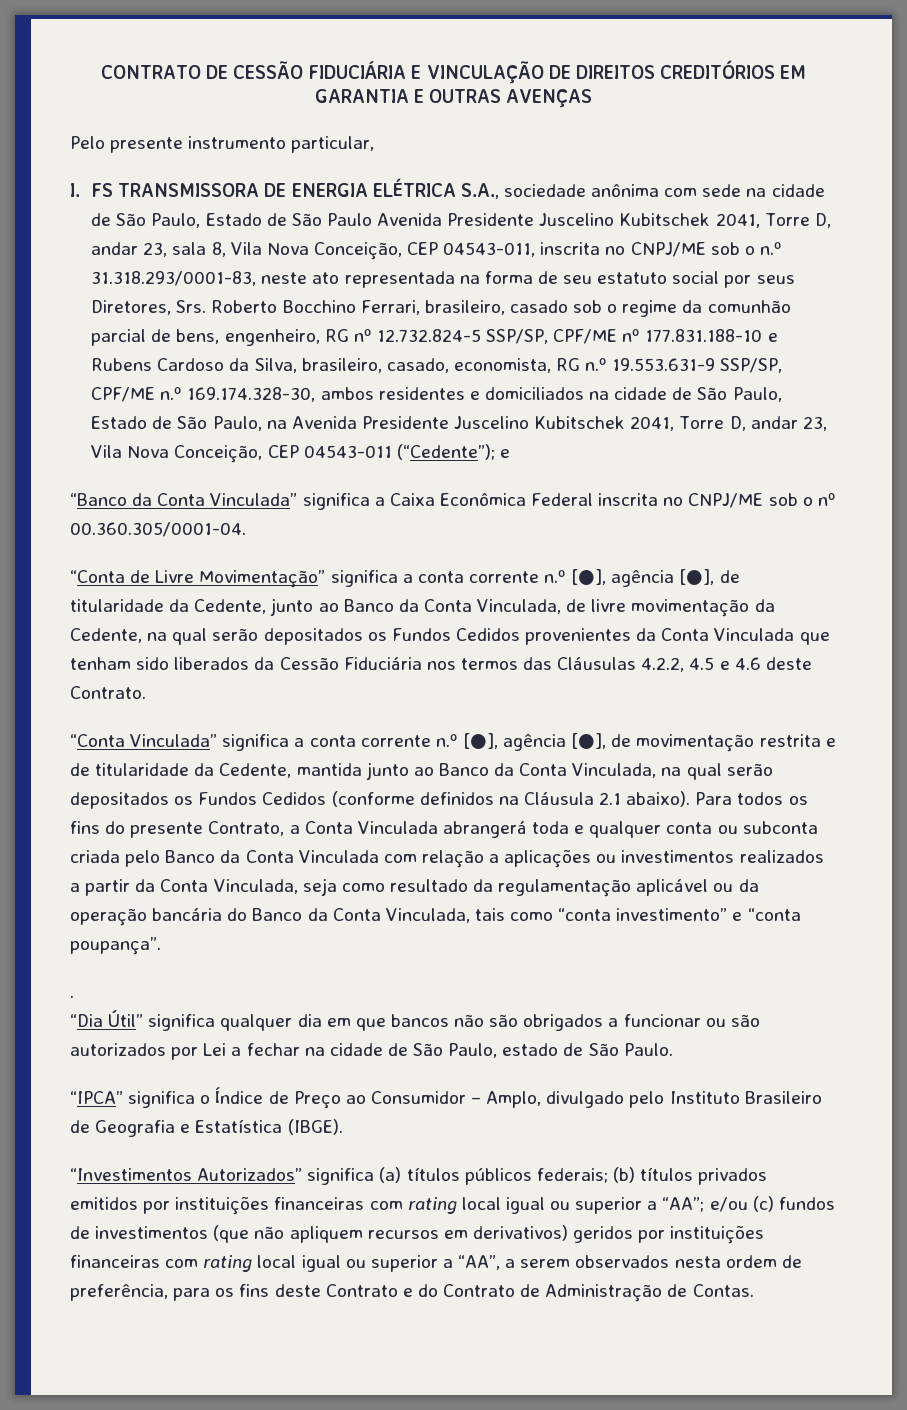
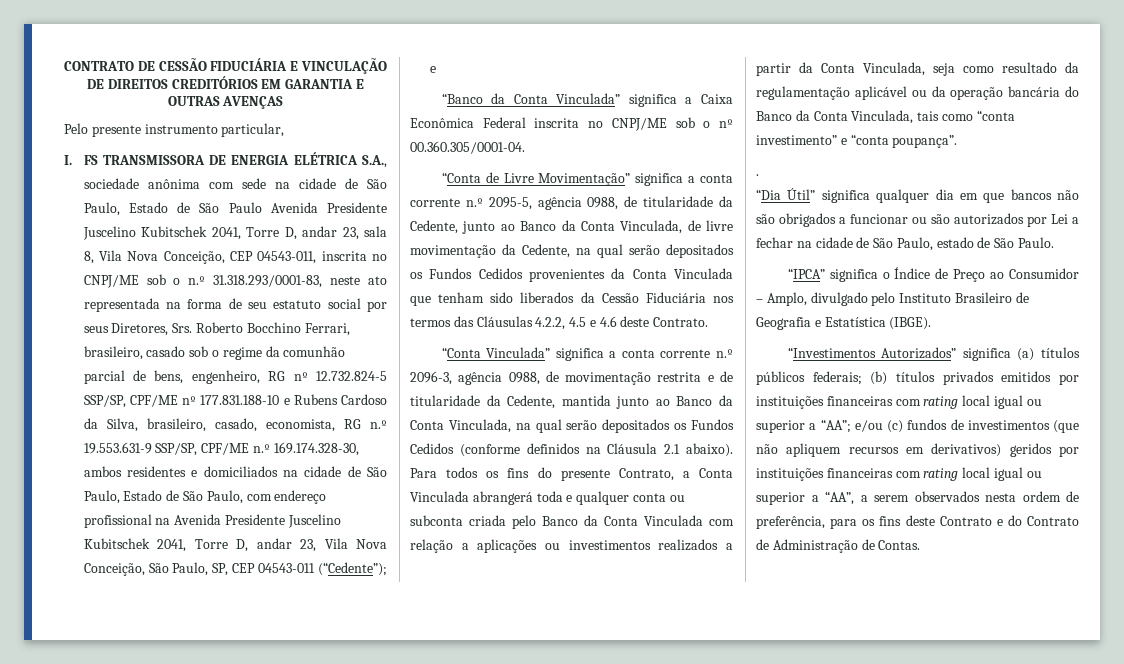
- I. FS TRANSMISSORA DE ENERGIA ELÉTRICA S.A., sociedade anônima com sede na cidade de São Paulo, Estado de São Paulo Avenida Presidente Juscelino Kubitschek 2041, Torre D, andar 23, sala 8, Vila Nova Conceição, CEP 04543-011, inscrita no CNPJ/ME sob o n.º 31.318.293/0001-83, neste ato representada na forma de seu estatuto social por seus Diretores, Srs. Roberto Bocchino Ferrari, brasileiro, casado sob o regime da comunhão parcial de bens, engenheiro, RG nº 12.732.824-5 SSP/SP, CPF/ME nº 177.831.188-10 e Rubens Cardoso da Silva, brasileiro, casado, economista, RG n.º 19.553.631-9 SSP/SP, CPF/ME n.º 169.174.328-30, ambos residentes e domiciliados na cidade de São Paulo, Estado de São Paulo, na Avenida Presidente Juscelino Kubitschek 2041, Torre D, andar 23, Vila Nova Conceição, CEP 04543-011 (“Cedente”);
+ I. FS TRANSMISSORA DE ENERGIA ELÉTRICA S.A., sociedade anônima com sede na cidade de São Paulo, Estado de São Paulo Avenida Presidente Juscelino Kubitschek 2041, Torre D, andar 23, sala 8, Vila Nova Conceição, CEP 04543-011, inscrita no CNPJ/ME sob o n.º 31.318.293/0001-83, neste ato representada na forma de seu estatuto social por seus Diretores, Srs. Roberto Bocchino Ferrari, brasileiro, casado sob o regime da comunhão parcial de bens, engenheiro, RG nº 12.732.824-5 SSP/SP, CPF/ME nº 177.831.188-10 e Rubens Cardoso da Silva, brasileiro, casado, economista, RG n.º 19.553.631-9 SSP/SP, CPF/ME n.º 169.174.328-30, ambos residentes e domiciliados na cidade de São Paulo, Estado de São Paulo, com endereço profissional na Avenida Presidente Juscelino Kubitschek 2041, Torre D, andar 23, Vila Nova Conceição, São Paulo, SP, CEP 04543-011 (“Cedente”);
- “Conta de Livre Movimentação” significa a conta corrente n.º [●], agência [●], de titularidade da Cedente, junto ao Banco da Conta Vinculada, de livre movimentação da Cedente, na qual serão depositados os Fundos Cedidos provenientes da Conta Vinculada que tenham sido liberados da Cessão Fiduciária nos termos das Cláusulas 4.2.2, 4.5 e 4.6 deste Contrato.
+ “Conta de Livre Movimentação” significa a conta corrente n.º 2095-5, agência 0988, de titularidade da Cedente, junto ao Banco da Conta Vinculada, de livre movimentação da Cedente, na qual serão depositados os Fundos Cedidos provenientes da Conta Vinculada que tenham sido liberados da Cessão Fiduciária nos termos das Cláusulas 4.2.2, 4.5 e 4.6 deste Contrato.
- “Conta Vinculada” significa a conta corrente n.º [●], agência [●], de movimentação restrita e de titularidade da Cedente, mantida junto ao Banco da Conta Vinculada, na qual serão depositados os Fundos Cedidos (conforme definidos na Cláusula 2.1 abaixo).
+ “Conta Vinculada” significa a conta corrente n.º 2096-3, agência 0988, de movimentação restrita e de titularidade da Cedente, mantida junto ao Banco da Conta Vinculada, na qual serão depositados os Fundos Cedidos (conforme definidos na Cláusula 2.1 abaixo).

